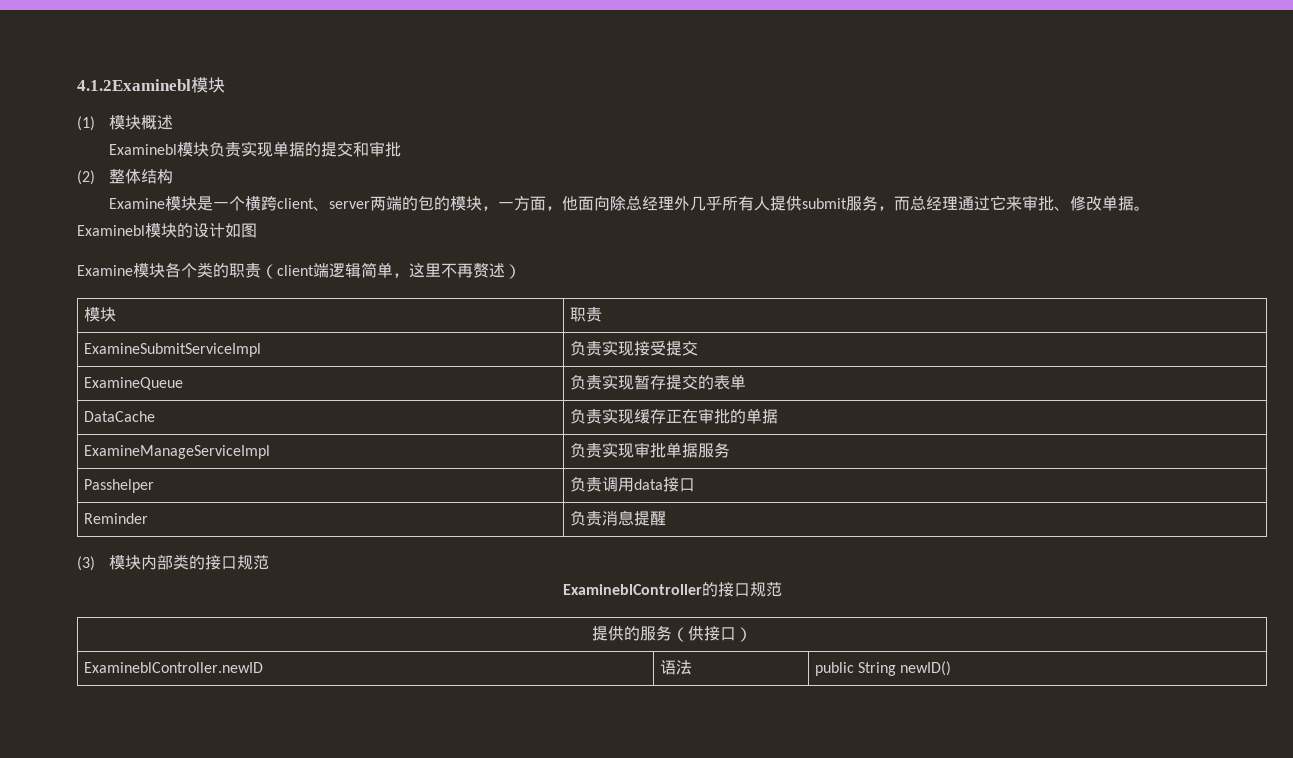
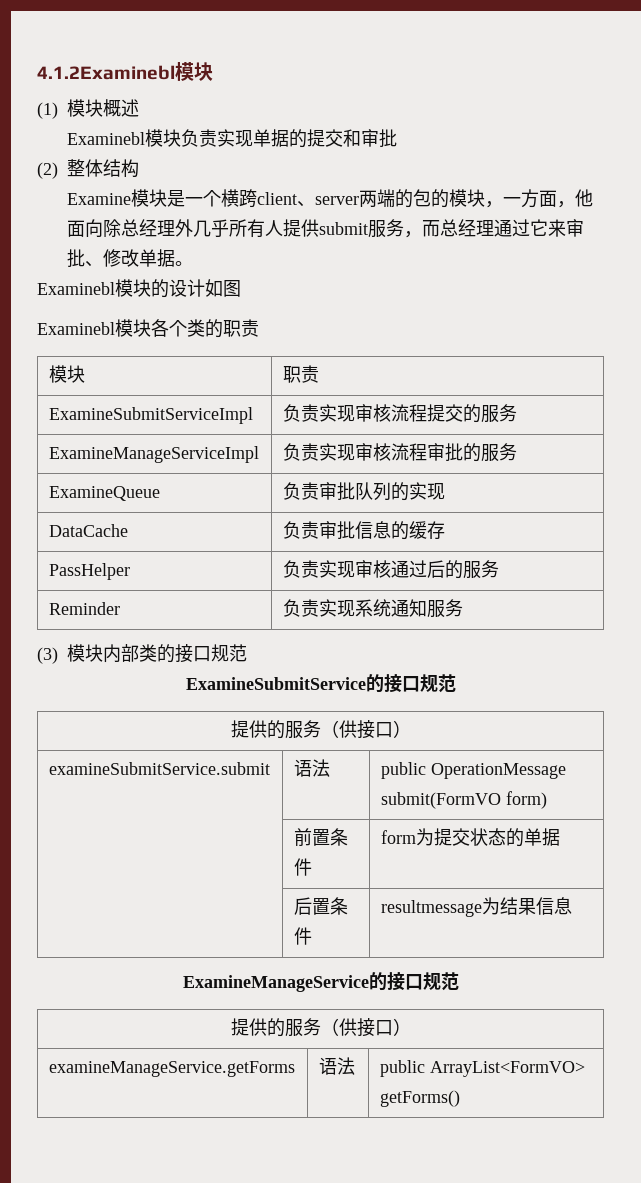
- Examine模块各个类的职责（client端逻辑简单，这里不再赘述）
+ Examinebl模块各个类的职责
- ExamineSubmitServiceImpl | 负责实现接受提交
- ExamineQueue | 负责实现暂存提交的表单
- DataCache | 负责实现缓存正在审批的单据
+ ExamineSubmitServiceImpl | 负责实现审核流程提交的服务
- ExamineManageServiceImpl | 负责实现审批单据服务
- Passhelper | 负责调用data接口
- Reminder | 负责消息提醒
+ ExamineManageServiceImpl | 负责实现审核流程审批的服务
+ ExamineQueue | 负责审批队列的实现
+ DataCache | 负责审批信息的缓存
+ PassHelper | 负责实现审核通过后的服务
+ Reminder | 负责实现系统通知服务
- ExamineblController的接口规范
+ ExamineSubmitService的接口规范
  提供的服务（供接口）
- ExamineblController.newID | 语法 | public String newID()
+ examineSubmitService.submit | 语法 | public OperationMessage submit(FormVO form)
+ | 前置条件 | form为提交状态的单据
+ | 后置条件 | resultmessage为结果信息
+ ExamineManageService的接口规范
+ 提供的服务（供接口）
+ examineManageService.getForms | 语法 | public ArrayList<FormVO> getForms()

